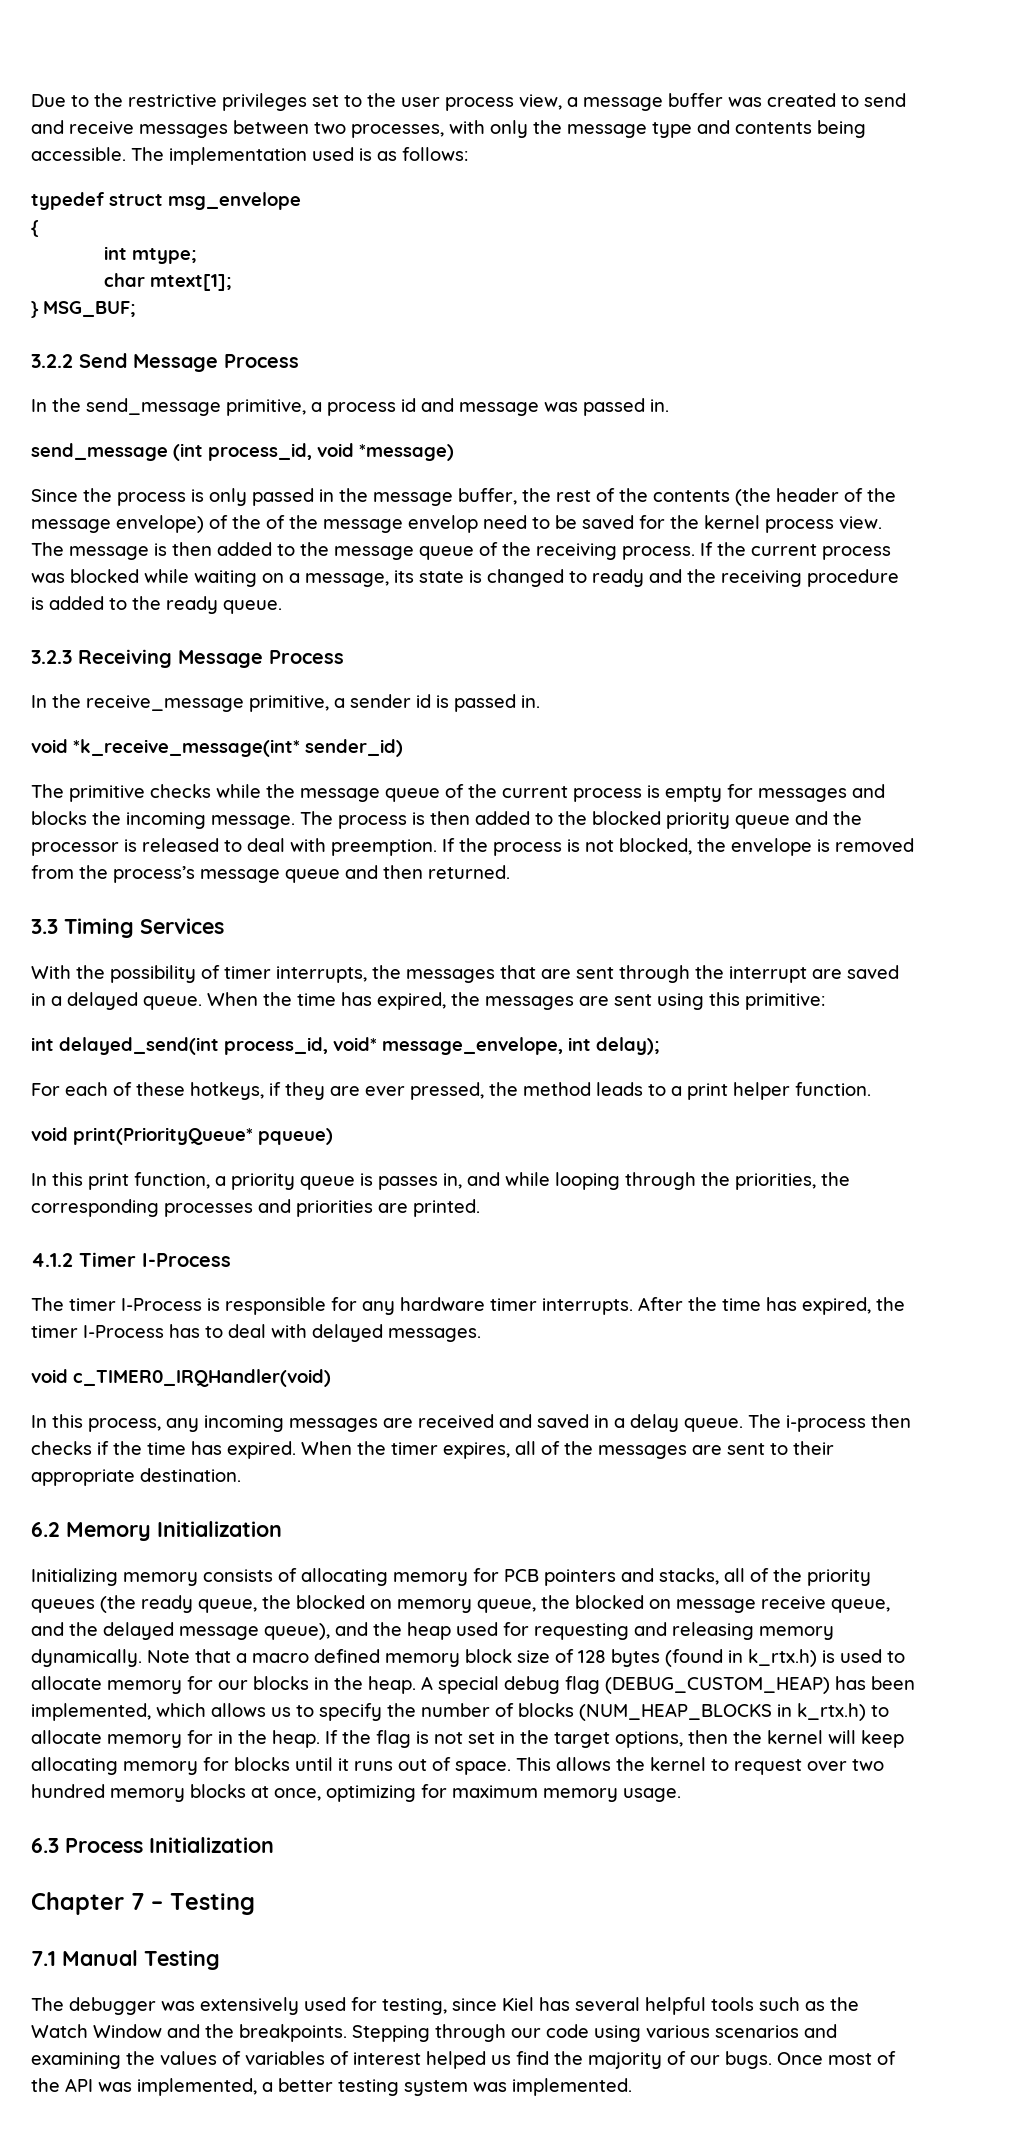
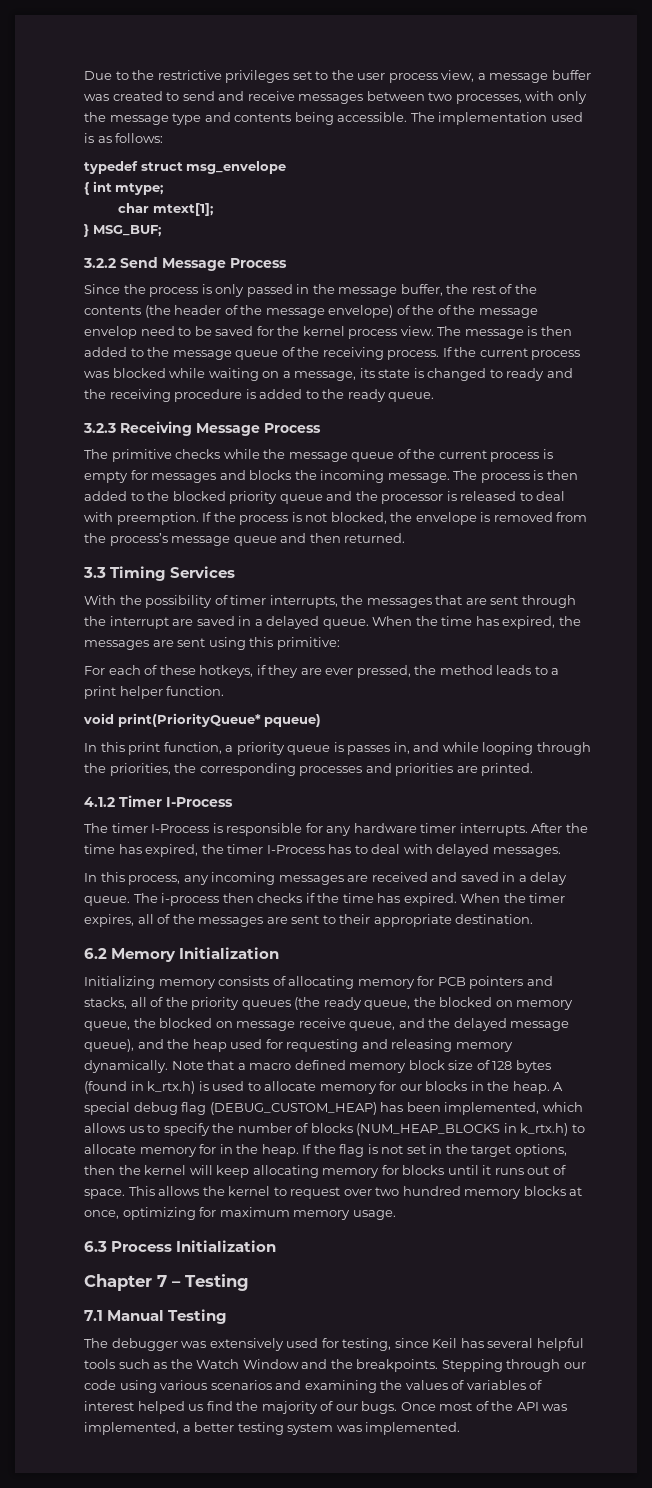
- {
- int mtype;
+ { int mtype;
- In the send_message primitive, a process id and message was passed in.
- send_message (int process_id, void *message)
- In the receive_message primitive, a sender id is passed in.
- void *k_receive_message(int* sender_id)
- int delayed_send(int process_id, void* message_envelope, int delay);
- void c_TIMER0_IRQHandler(void)
- The debugger was extensively used for testing, since Kiel has several helpful tools such as the Watch Window and the breakpoints.
+ The debugger was extensively used for testing, since Keil has several helpful tools such as the Watch Window and the breakpoints.

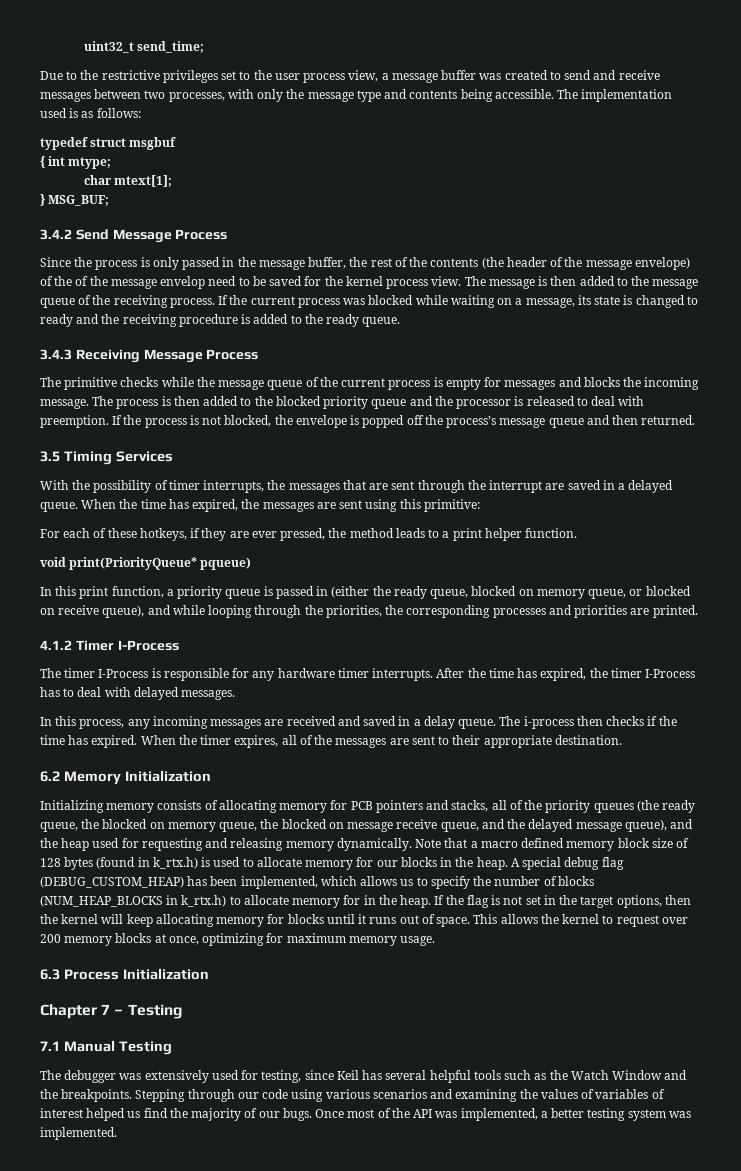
+ uint32_t send_time;
- typedef struct msg_envelope
+ typedef struct msgbuf
- 3.2.2 Send Message Process
+ 3.4.2 Send Message Process
- 3.2.3 Receiving Message Process
+ 3.4.3 Receiving Message Process
- If the process is not blocked, the envelope is removed from the process’s message queue and then returned.
+ If the process is not blocked, the envelope is popped off the process’s message queue and then returned.
- 3.3 Timing Services
+ 3.5 Timing Services
- In this print function, a priority queue is passes in, and while looping through the priorities, the corresponding processes and priorities are printed.
+ In this print function, a priority queue is passed in (either the ready queue, blocked on memory queue, or blocked on receive queue), and while looping through the priorities, the corresponding processes and priorities are printed.
- This allows the kernel to request over two hundred memory blocks at once, optimizing for maximum memory usage.
+ This allows the kernel to request over 200 memory blocks at once, optimizing for maximum memory usage.

